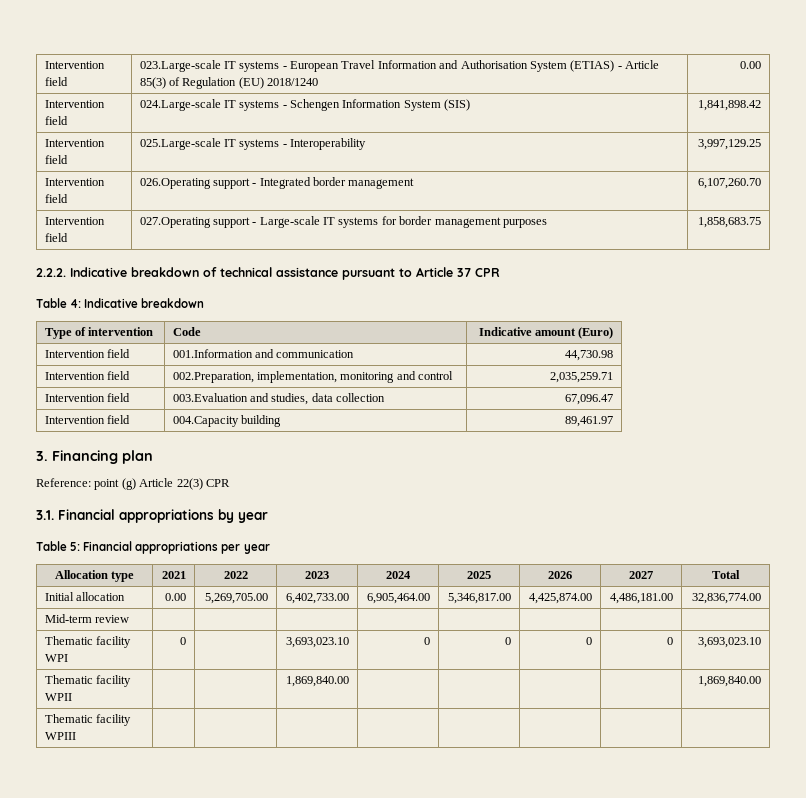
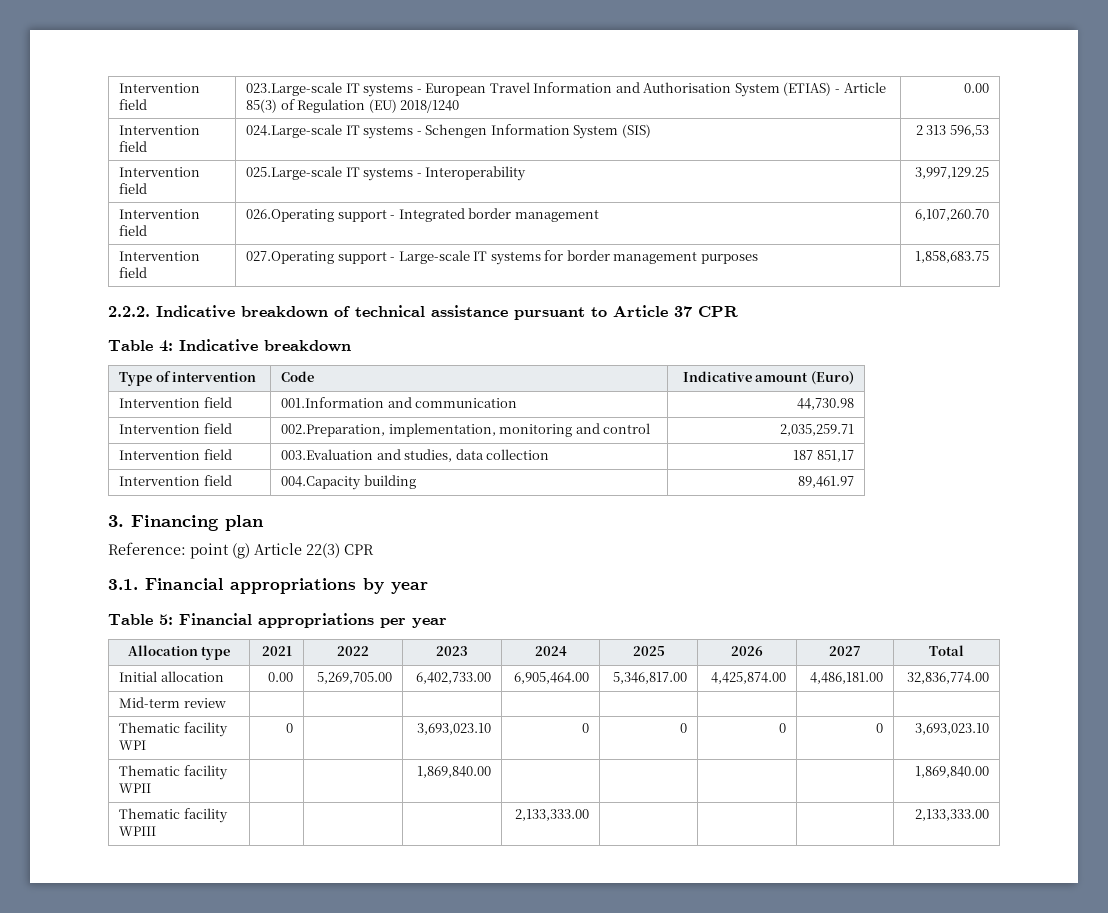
- Intervention field | 024.Large-scale IT systems - Schengen Information System (SIS) | 1,841,898.42
+ Intervention field | 024.Large-scale IT systems - Schengen Information System (SIS) | 2 313 596,53
- Intervention field | 003.Evaluation and studies, data collection | 67,096.47
+ Intervention field | 003.Evaluation and studies, data collection | 187 851,17
- Thematic facility WPIII | | | | | | | |
+ Thematic facility WPIII | | | | 2,133,333.00 | | | | 2,133,333.00

